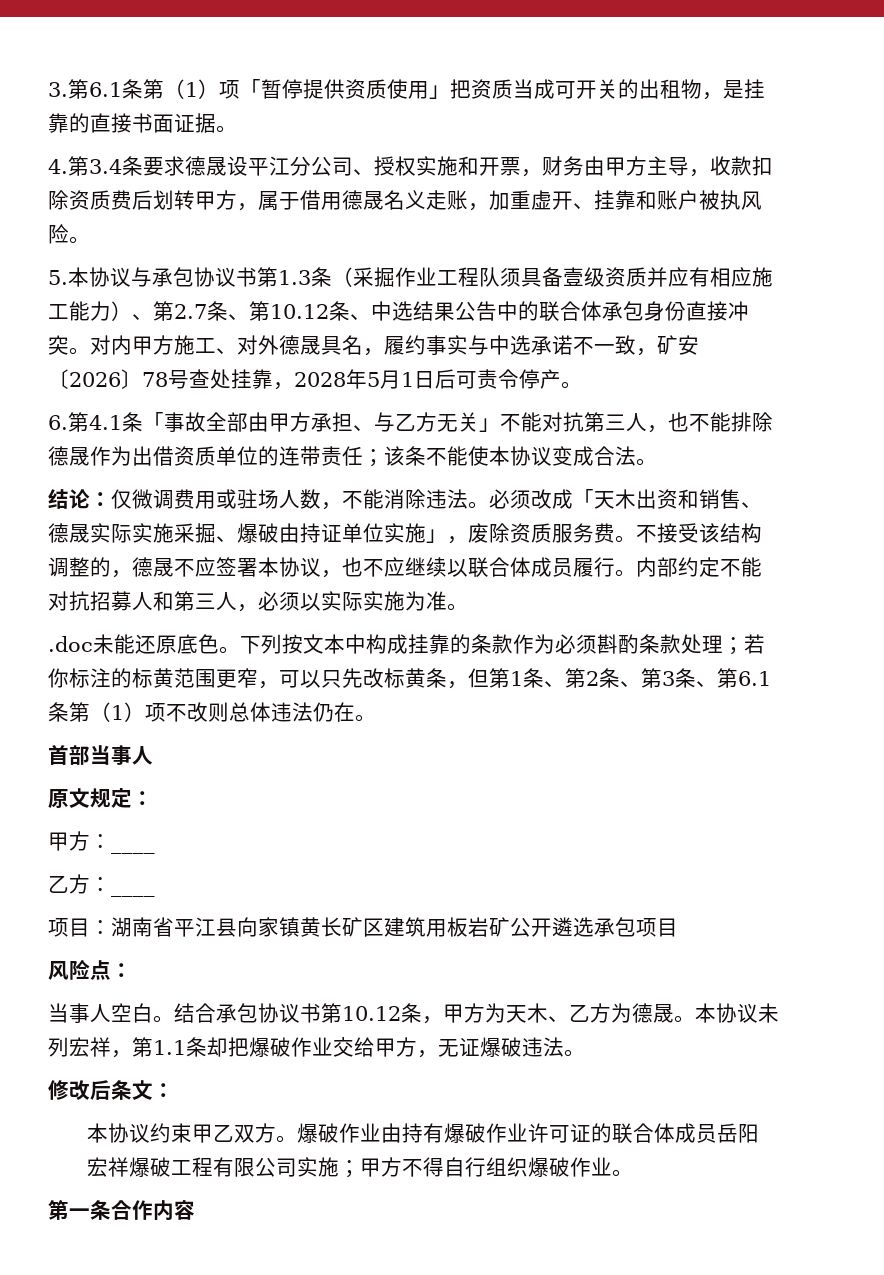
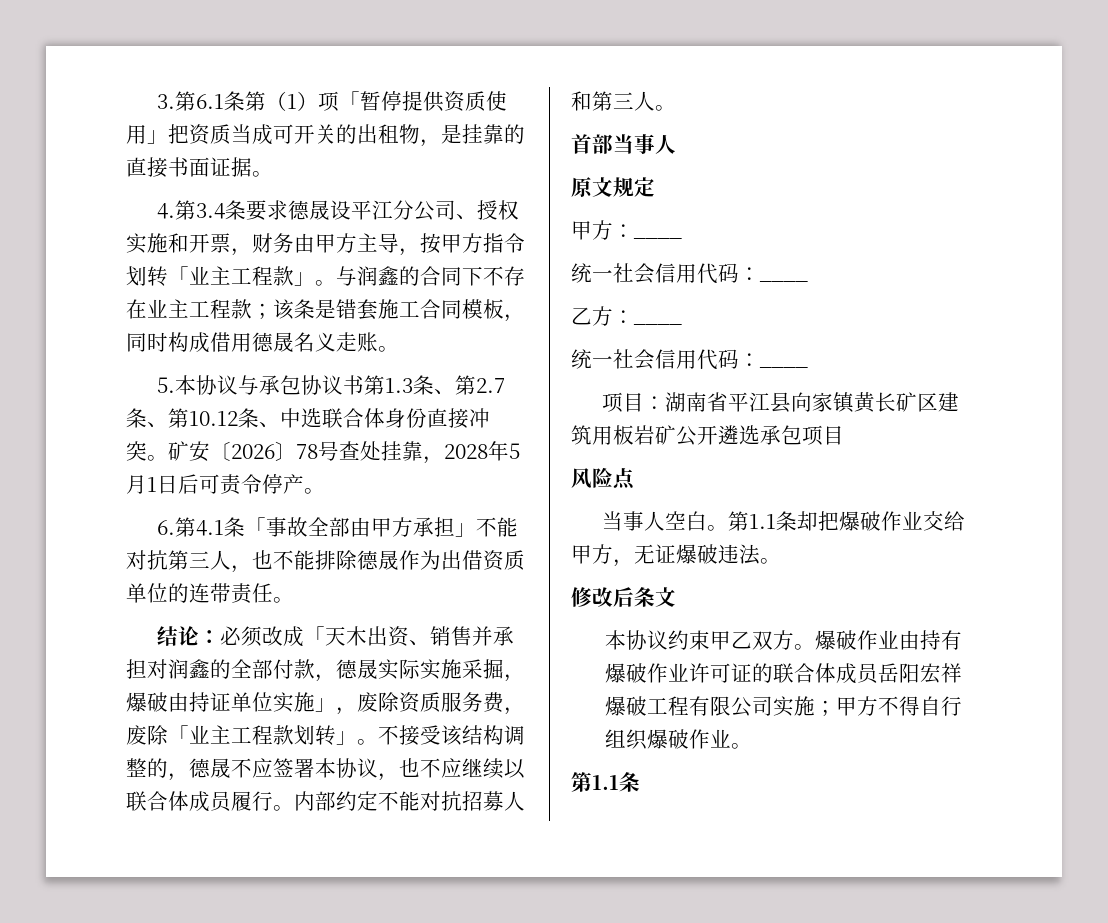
- 4.第3.4条要求德晟设平江分公司、授权实施和开票，财务由甲方主导，收款扣除资质费后划转甲方，属于借用德晟名义走账，加重虚开、挂靠和账户被执风险。
+ 4.第3.4条要求德晟设平江分公司、授权实施和开票，财务由甲方主导，按甲方指令划转「业主工程款」。与润鑫的合同下不存在业主工程款；该条是错套施工合同模板，同时构成借用德晟名义走账。
- 5.本协议与承包协议书第1.3条（采掘作业工程队须具备壹级资质并应有相应施工能力）、第2.7条、第10.12条、中选结果公告中的联合体承包身份直接冲突。对内甲方施工、对外德晟具名，履约事实与中选承诺不一致，矿安〔2026〕78号查处挂靠，2028年5月1日后可责令停产。
+ 5.本协议与承包协议书第1.3条、第2.7条、第10.12条、中选联合体身份直接冲突。矿安〔2026〕78号查处挂靠，2028年5月1日后可责令停产。
- 6.第4.1条「事故全部由甲方承担、与乙方无关」不能对抗第三人，也不能排除德晟作为出借资质单位的连带责任；该条不能使本协议变成合法。
- 结论：仅微调费用或驻场人数，不能消除违法。必须改成「天木出资和销售、德晟实际实施采掘、爆破由持证单位实施」，废除资质服务费。
+ 6.第4.1条「事故全部由甲方承担」不能对抗第三人，也不能排除德晟作为出借资质单位的连带责任。
+ 结论：必须改成「天木出资、销售并承担对润鑫的全部付款，德晟实际实施采掘，爆破由持证单位实施」，废除资质服务费，废除「业主工程款划转」。
- 内部约定不能对抗招募人和第三人，必须以实际实施为准。
- .doc未能还原底色。下列按文本中构成挂靠的条款作为必须斟酌条款处理；若你标注的标黄范围更窄，可以只先改标黄条，但第1条、第2条、第3条、第6.1条第（1）项不改则总体违法仍在。
+ 内部约定不能对抗招募人和第三人。
- 原文规定：
+ 原文规定
  甲方：____
+ 统一社会信用代码：____
  乙方：____
+ 统一社会信用代码：____
- 风险点：
+ 风险点
- 结合承包协议书第10.12条，甲方为天木、乙方为德晟。本协议未列宏祥，第1.1条却把爆破作业交给甲方，无证爆破违法。
+ 第1.1条却把爆破作业交给甲方，无证爆破违法。
- 修改后条文：
+ 修改后条文
  爆破作业由持有爆破作业许可证的联合体成员岳阳宏祥爆破工程有限公司实施；甲方不得自行组织爆破作业。
- 第一条合作内容
+ 第1.1条

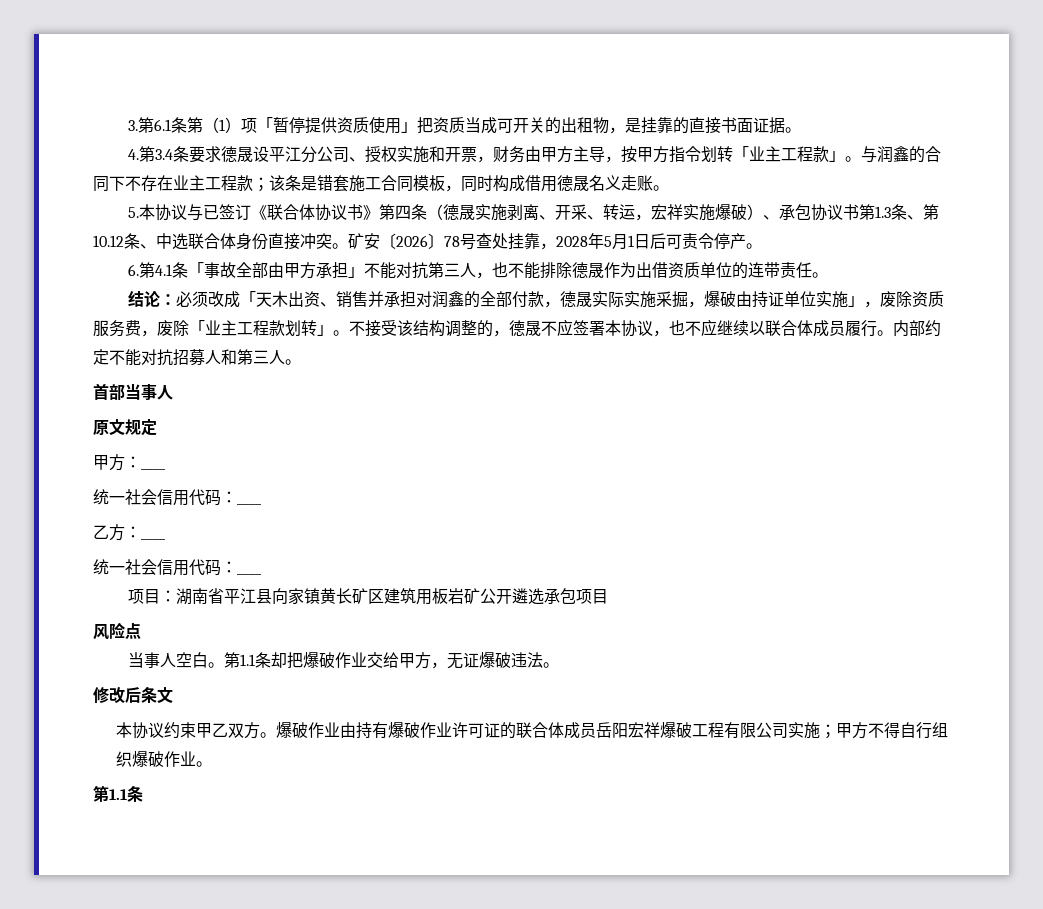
- 5.本协议与承包协议书第1.3条、第2.7条、第10.12条、中选联合体身份直接冲突。
+ 5.本协议与已签订《联合体协议书》第四条（德晟实施剥离、开采、转运，宏祥实施爆破）、承包协议书第1.3条、第10.12条、中选联合体身份直接冲突。

